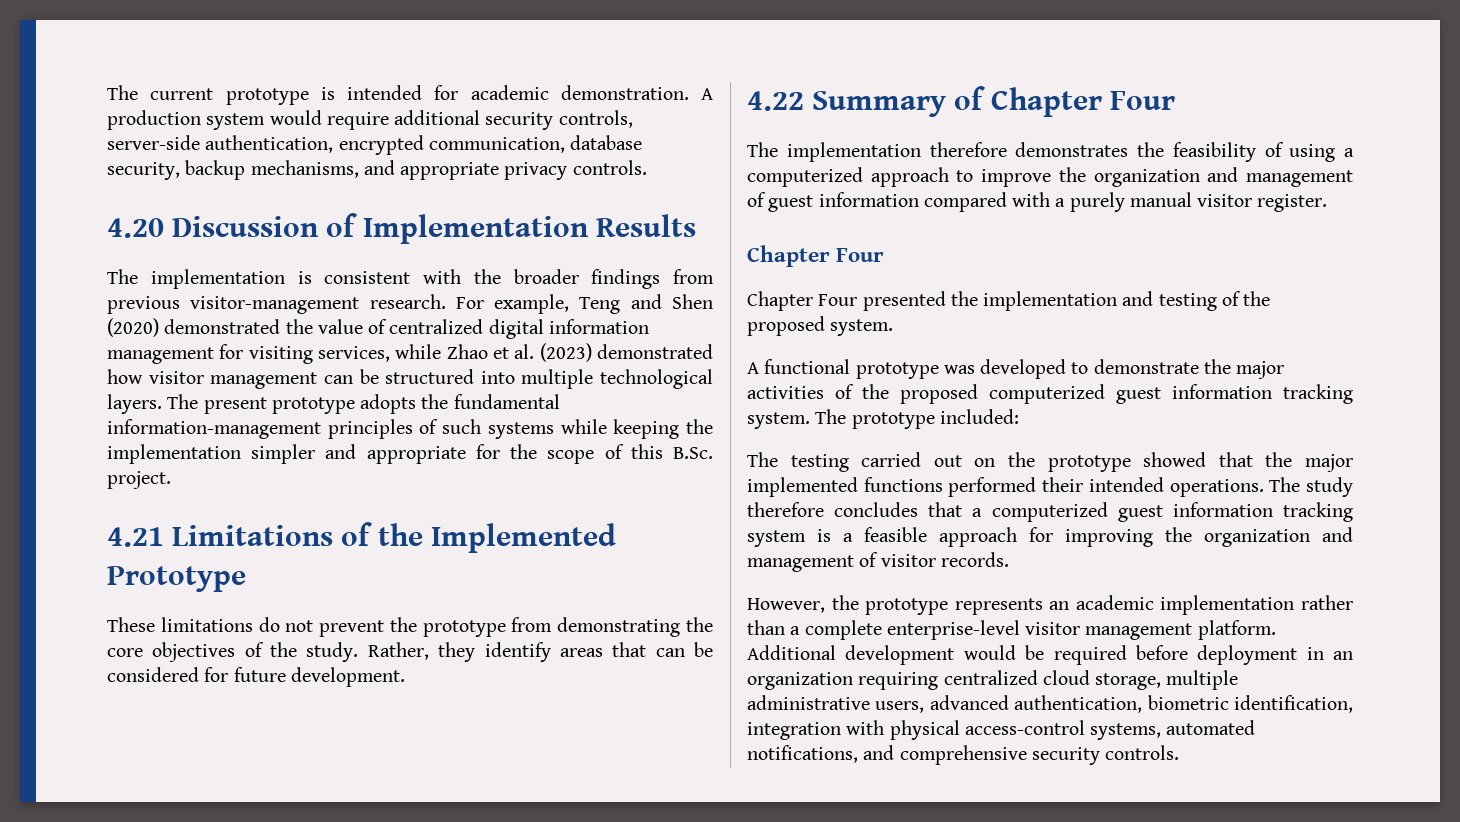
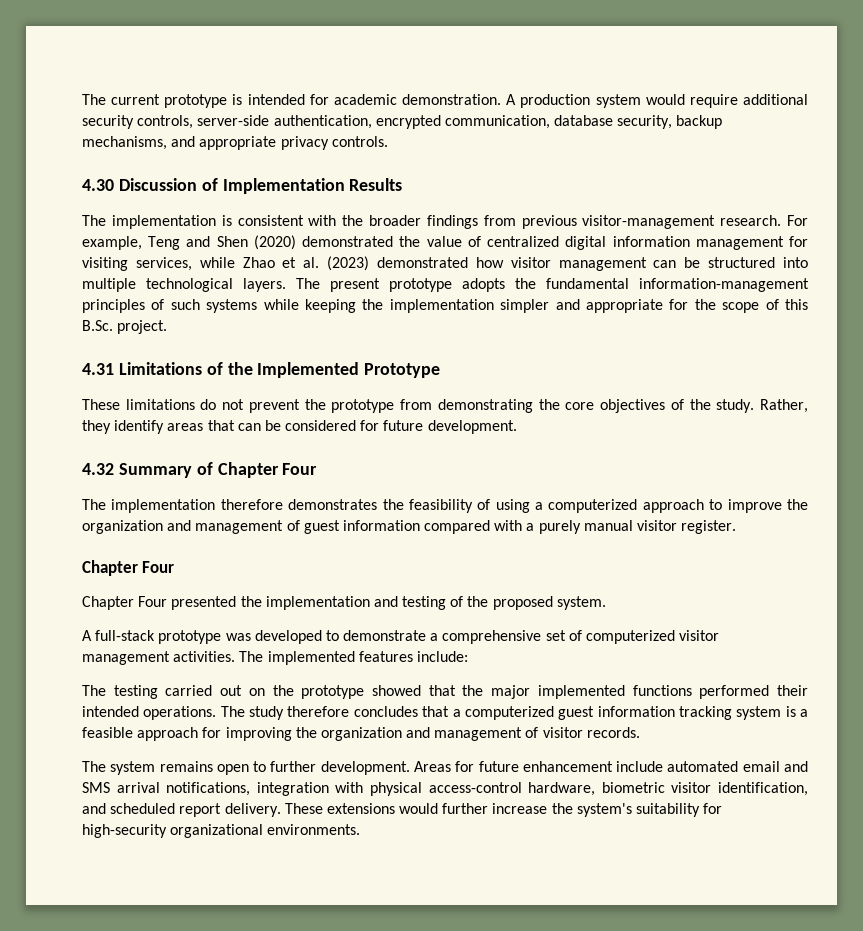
- 4.20 Discussion of Implementation Results
+ 4.30 Discussion of Implementation Results
- 4.21 Limitations of the Implemented Prototype
+ 4.31 Limitations of the Implemented Prototype
- 4.22 Summary of Chapter Four
+ 4.32 Summary of Chapter Four
- A functional prototype was developed to demonstrate the major activities of the proposed computerized guest information tracking system. The prototype included:
+ A full-stack prototype was developed to demonstrate a comprehensive set of computerized visitor management activities. The implemented features include:
- However, the prototype represents an academic implementation rather than a complete enterprise-level visitor management platform. Additional development would be required before deployment in an organization requiring centralized cloud storage, multiple administrative users, advanced authentication, biometric identification, integration with physical access-control systems, automated notifications, and comprehensive security controls.
+ The system remains open to further development. Areas for future enhancement include automated email and SMS arrival notifications, integration with physical access-control hardware, biometric visitor identification, and scheduled report delivery. These extensions would further increase the system's suitability for high-security organizational environments.

